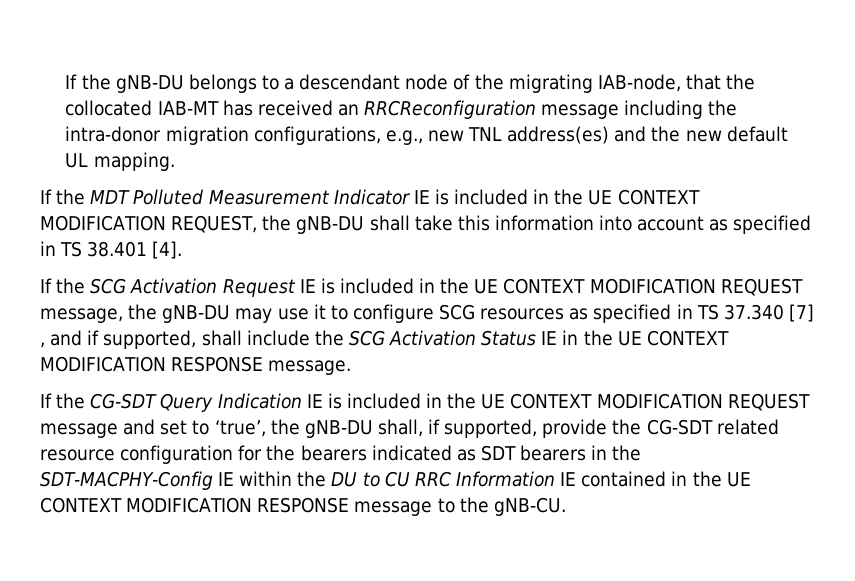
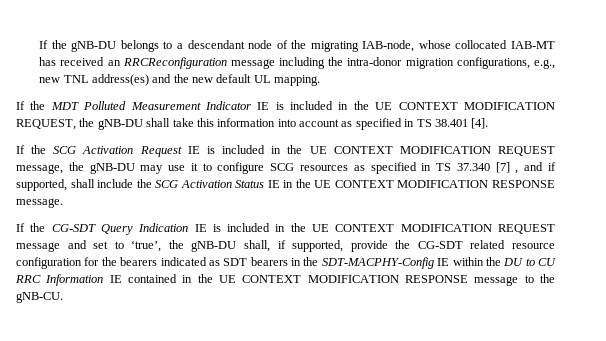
- If the gNB-DU belongs to a descendant node of the migrating IAB-node, that the collocated IAB-MT has received an RRCReconfiguration message including the intra-donor migration configurations, e.g., new TNL address(es) and the new default UL mapping.
+ If the gNB-DU belongs to a descendant node of the migrating IAB-node, whose collocated IAB-MT has received an RRCReconfiguration message including the intra-donor migration configurations, e.g., new TNL address(es) and the new default UL mapping.

